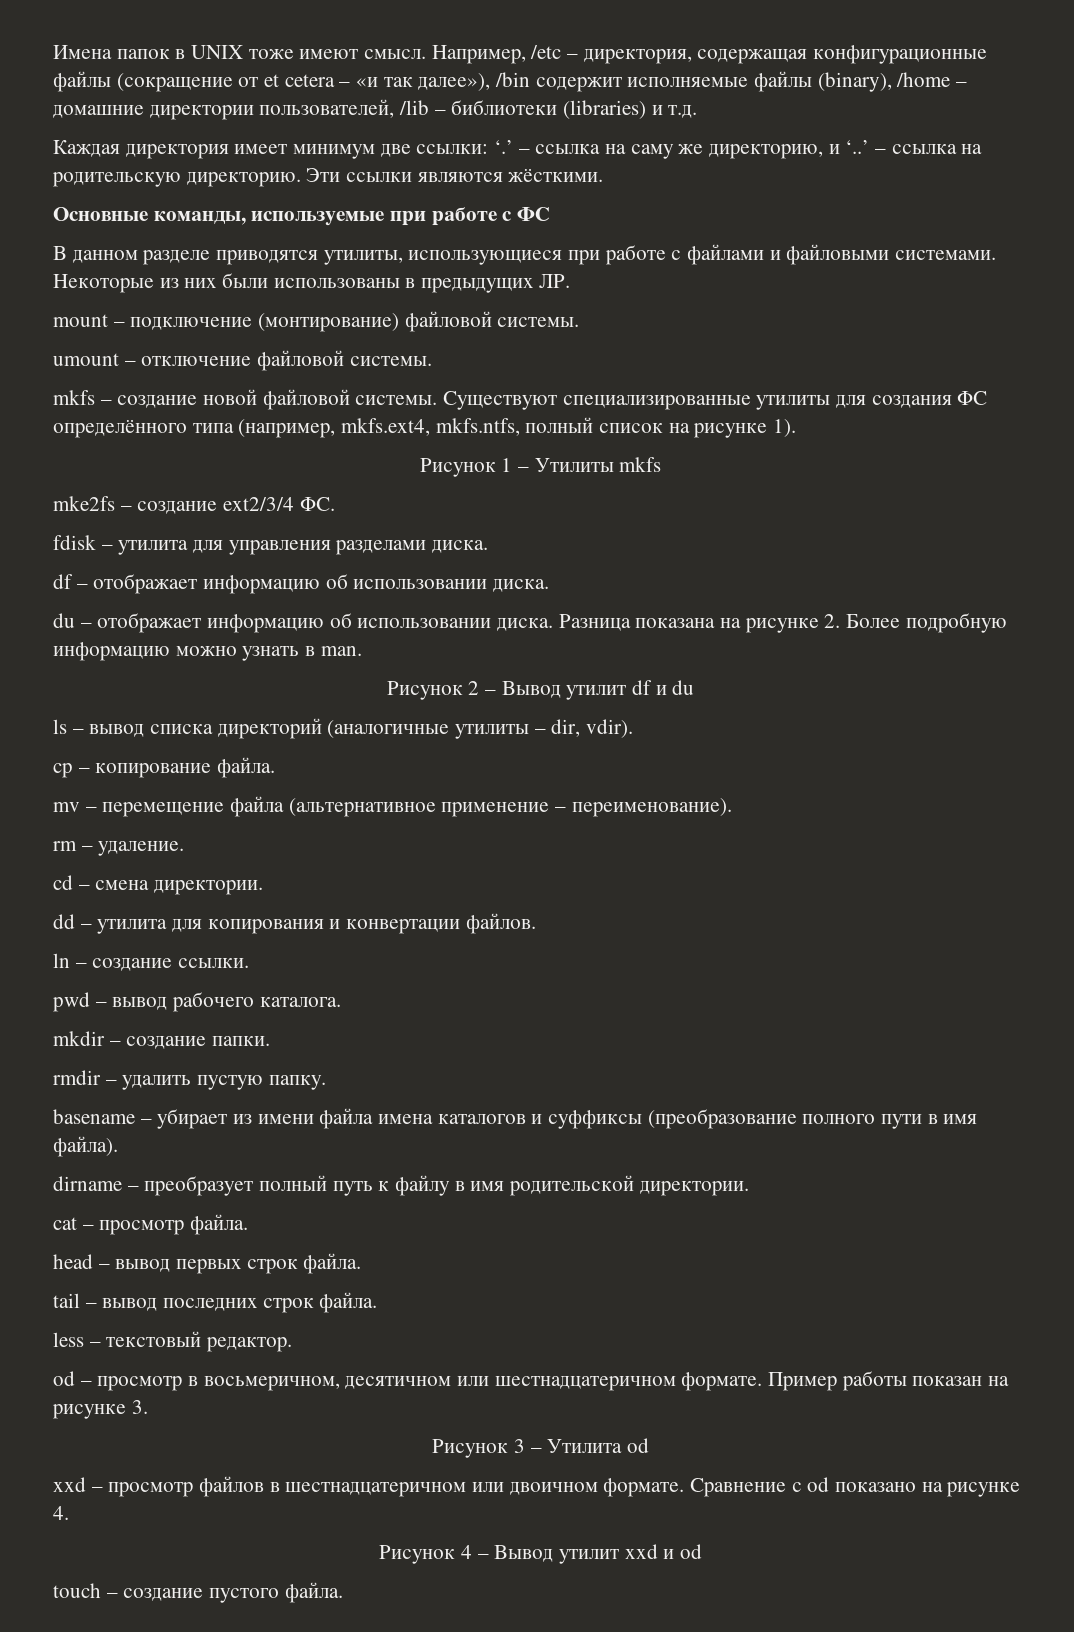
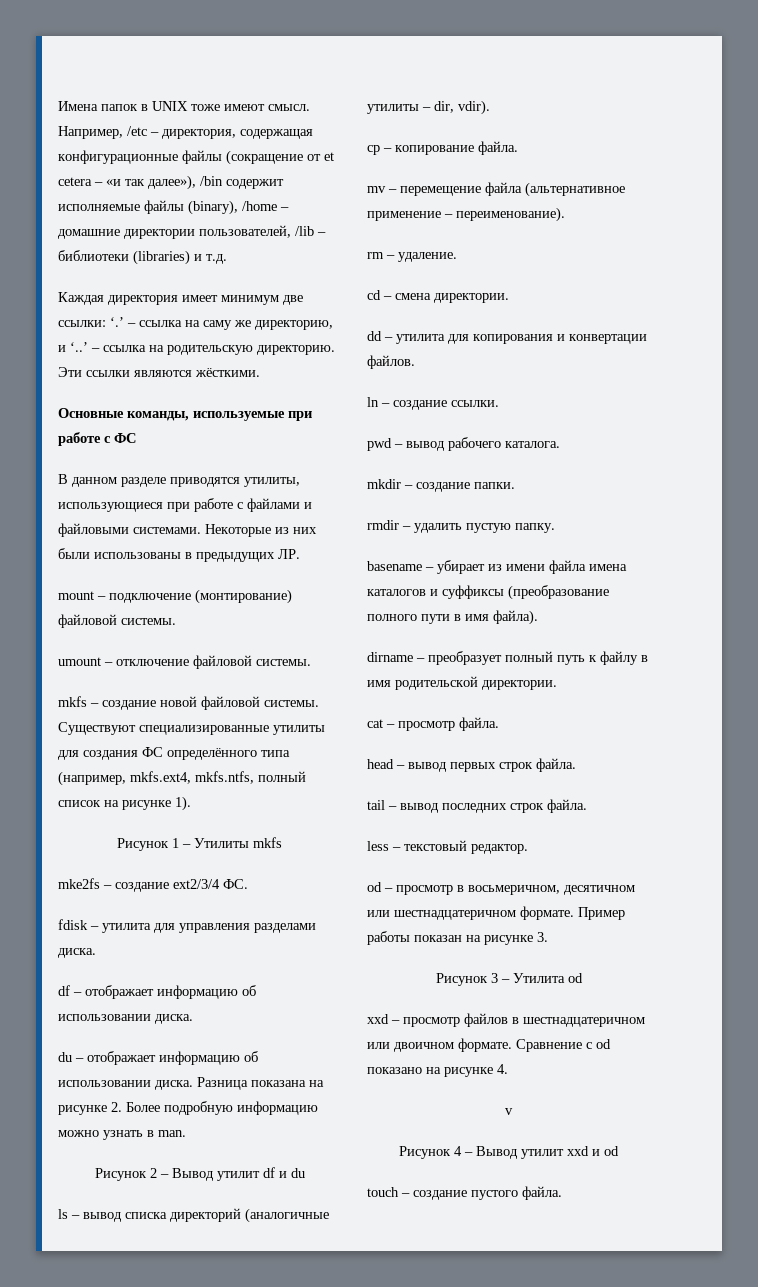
+ v

